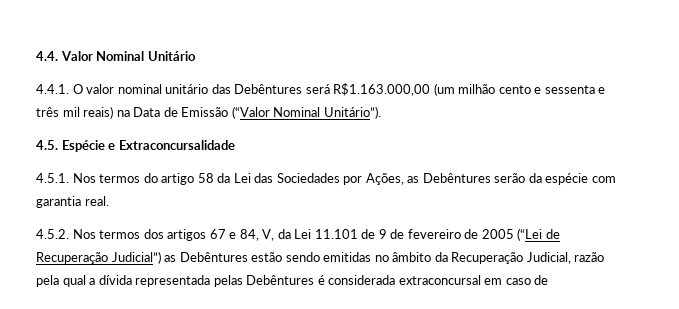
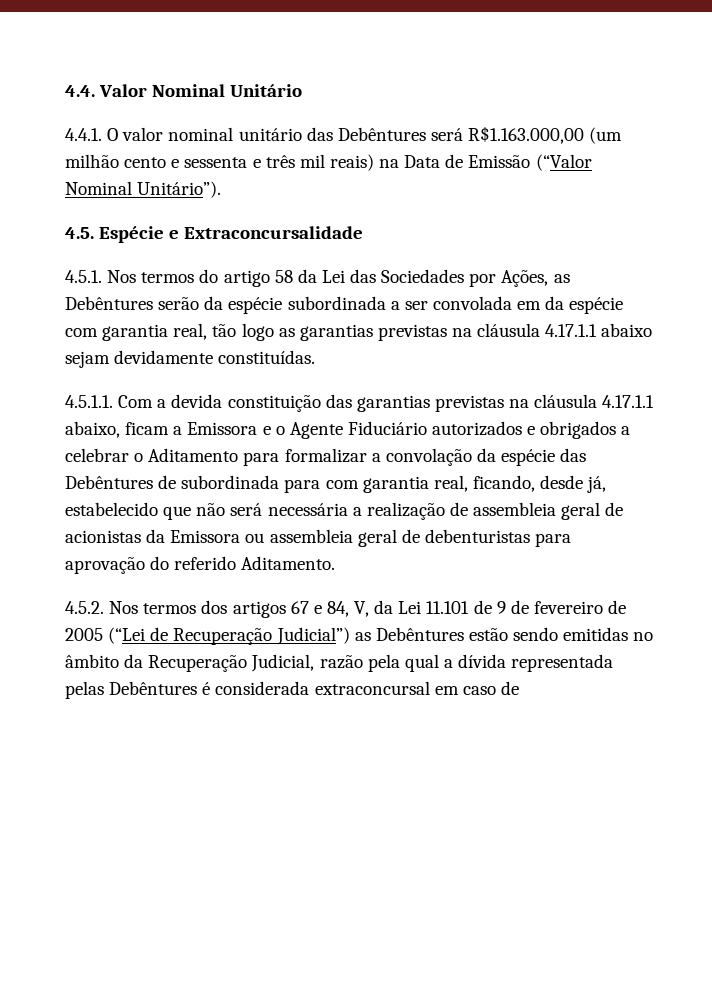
- 4.5.1. Nos termos do artigo 58 da Lei das Sociedades por Ações, as Debêntures serão da espécie com garantia real.
+ 4.5.1. Nos termos do artigo 58 da Lei das Sociedades por Ações, as Debêntures serão da espécie subordinada a ser convolada em da espécie com garantia real, tão logo as garantias previstas na cláusula 4.17.1.1 abaixo sejam devidamente constituídas.
+ 4.5.1.1. Com a devida constituição das garantias previstas na cláusula 4.17.1.1 abaixo, ficam a Emissora e o Agente Fiduciário autorizados e obrigados a celebrar o Aditamento para formalizar a convolação da espécie das Debêntures de subordinada para com garantia real, ficando, desde já, estabelecido que não será necessária a realização de assembleia geral de acionistas da Emissora ou assembleia geral de debenturistas para aprovação do referido Aditamento.

